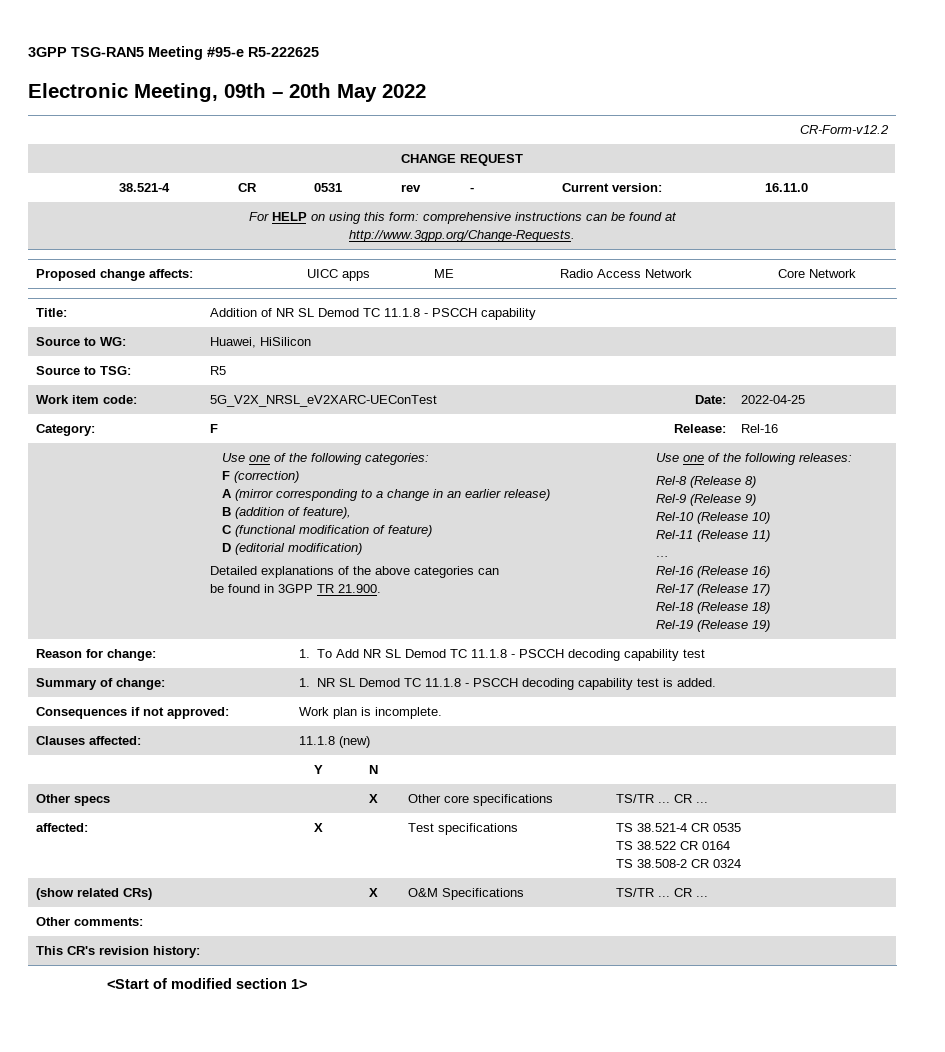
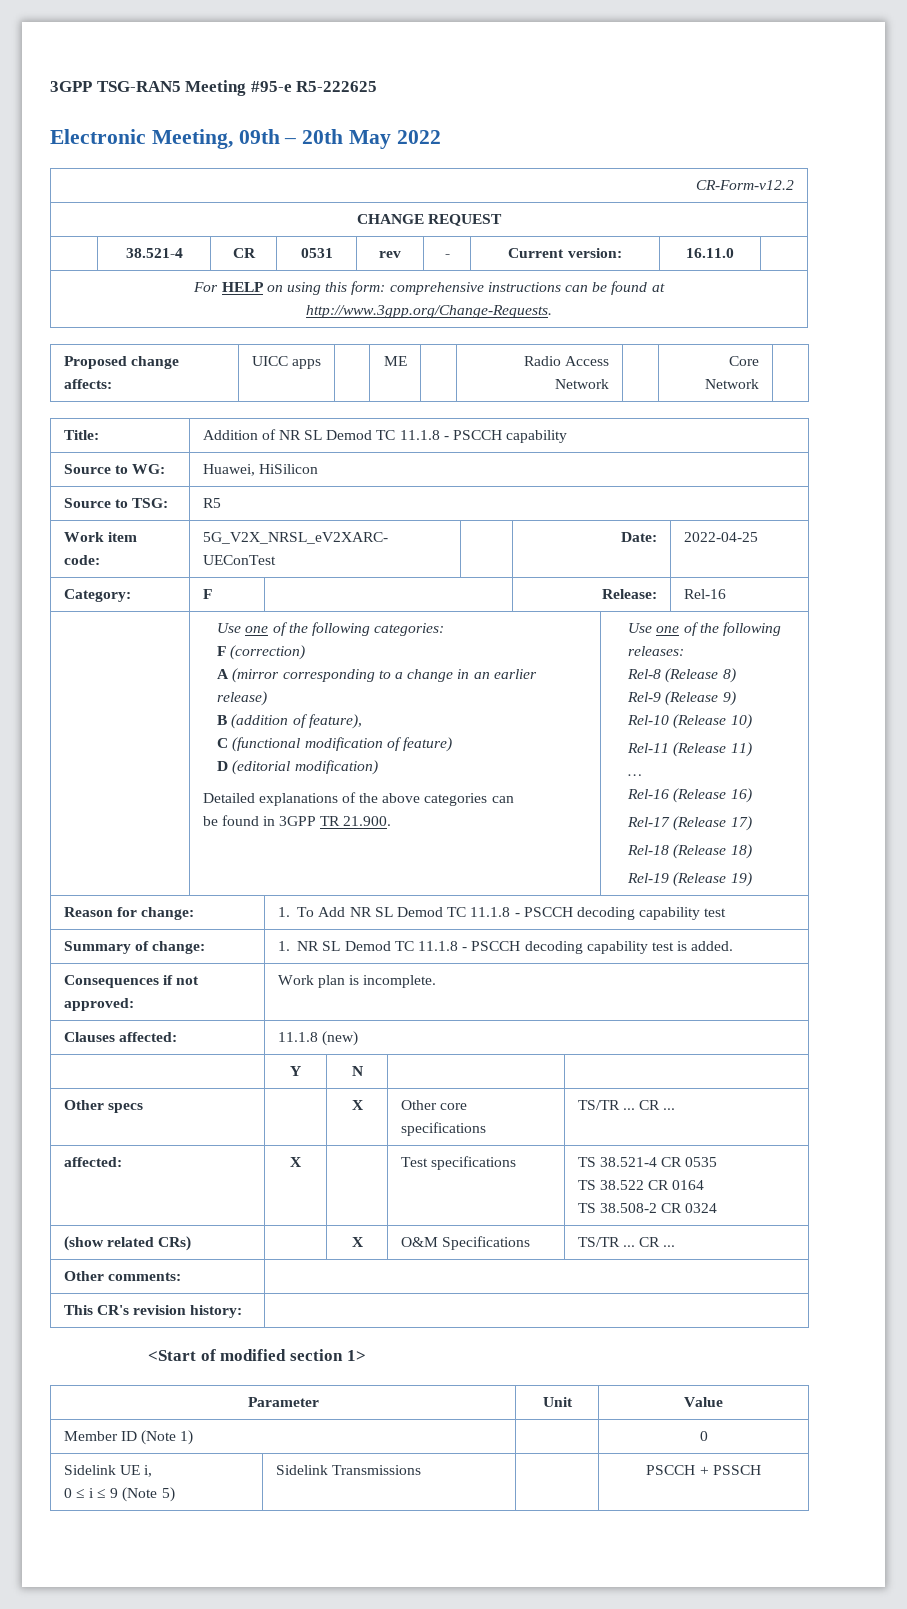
+ Parameter | Unit | Value
+ Member ID (Note 1) | | 0
+ Sidelink UE i,
+ 0 ≤ i ≤ 9 (Note 5) | Sidelink Transmissions | | PSCCH + PSSCH

